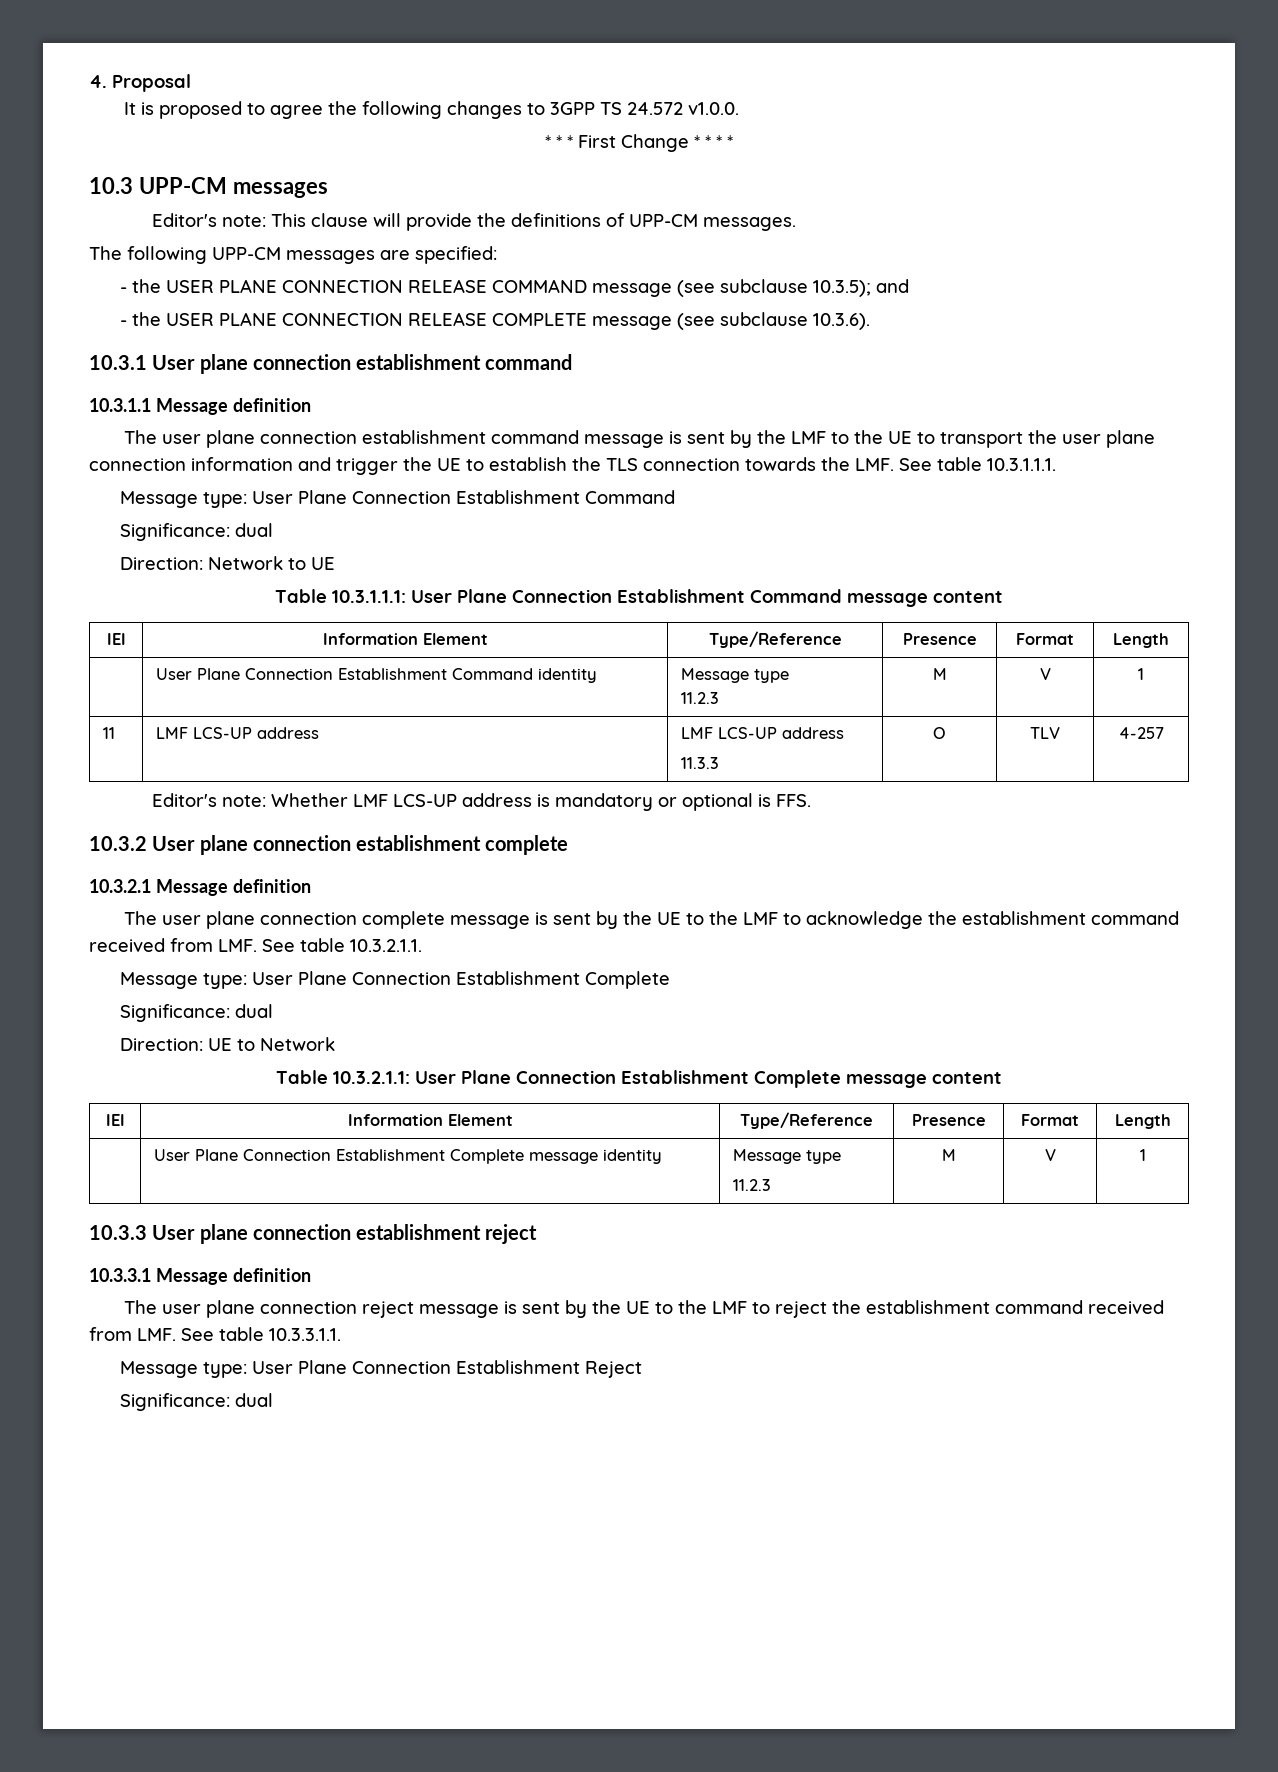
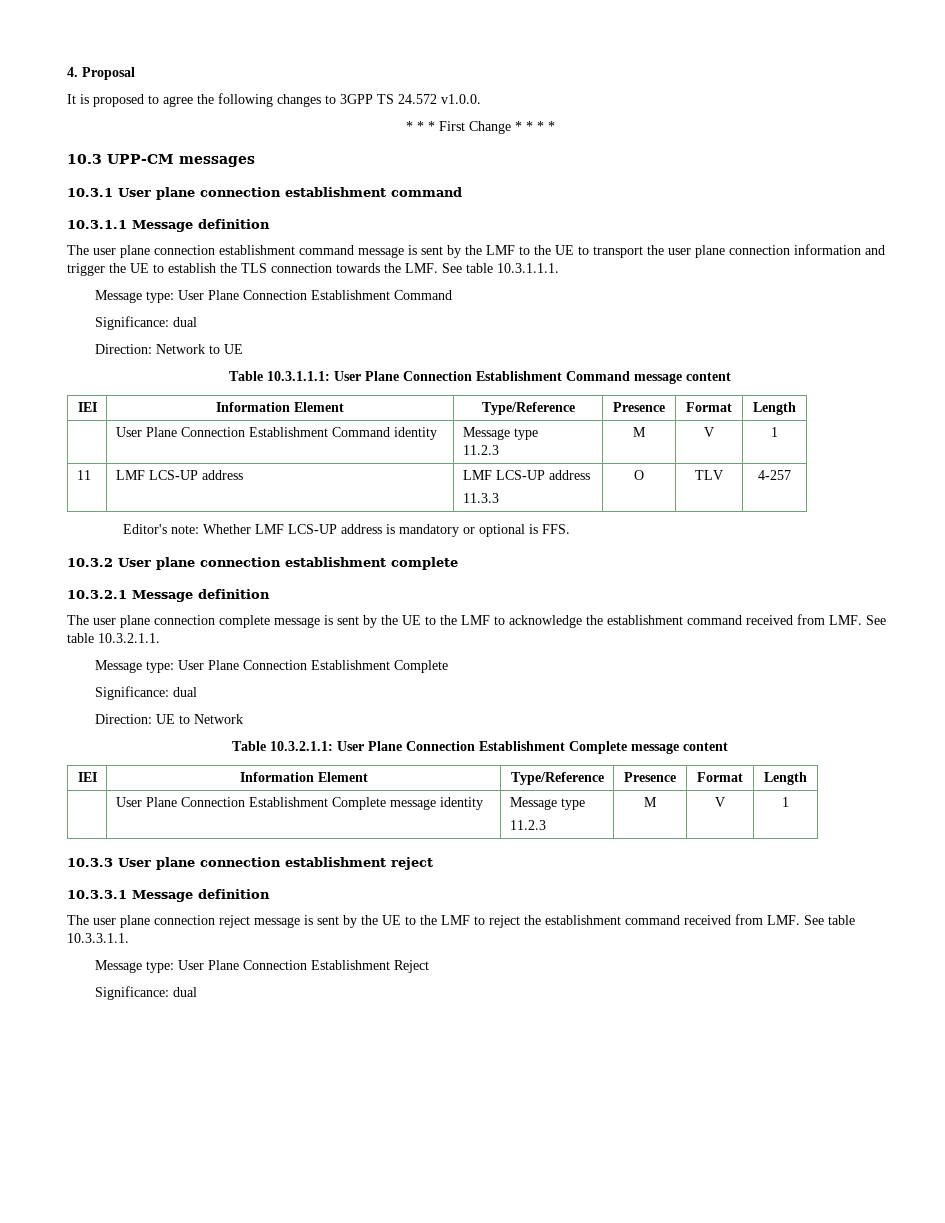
- Editor's note: This clause will provide the definitions of UPP-CM messages.
- The following UPP-CM messages are specified:
- - the USER PLANE CONNECTION RELEASE COMMAND message (see subclause 10.3.5); and
- - the USER PLANE CONNECTION RELEASE COMPLETE message (see subclause 10.3.6).

